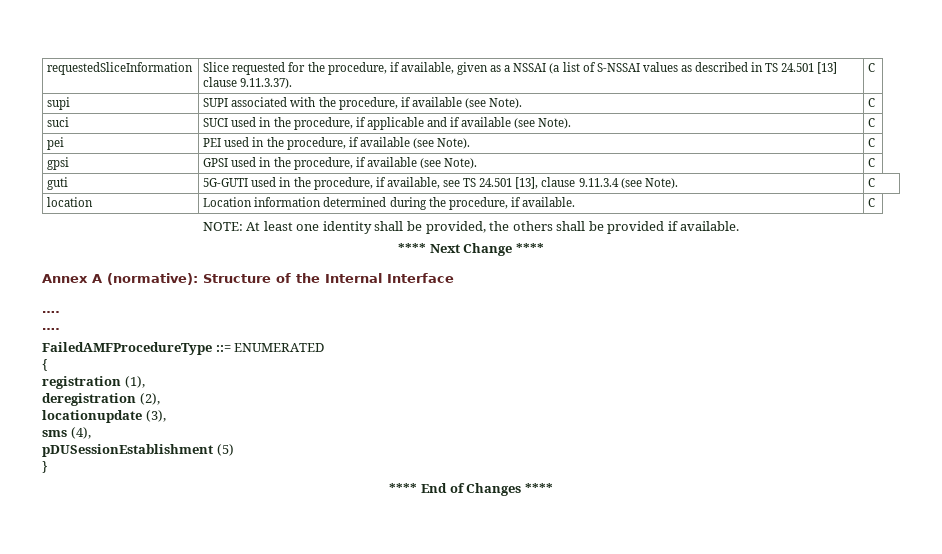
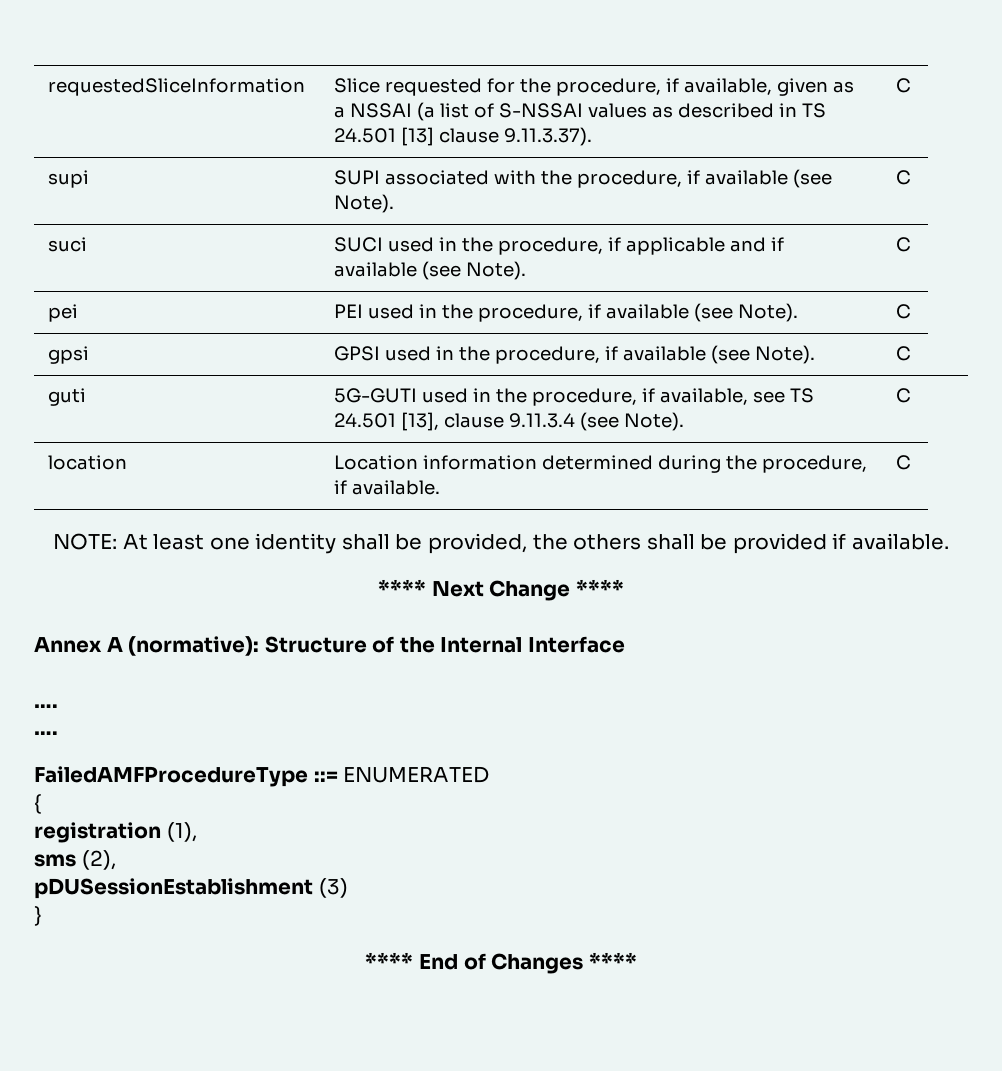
- deregistration (2),
+ sms (2),
- locationupdate (3),
- sms (4),
- pDUSessionEstablishment (5)
+ pDUSessionEstablishment (3)

